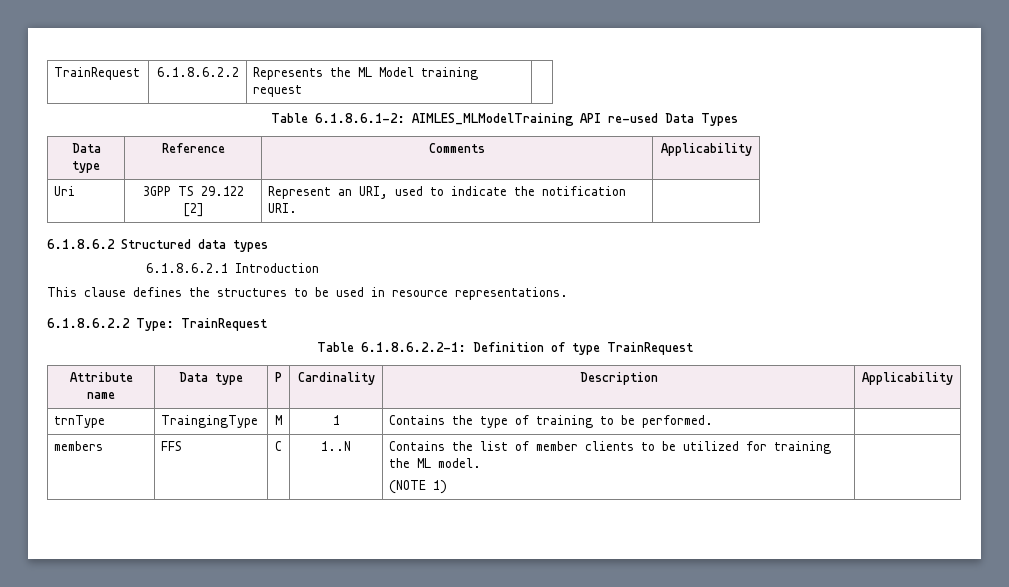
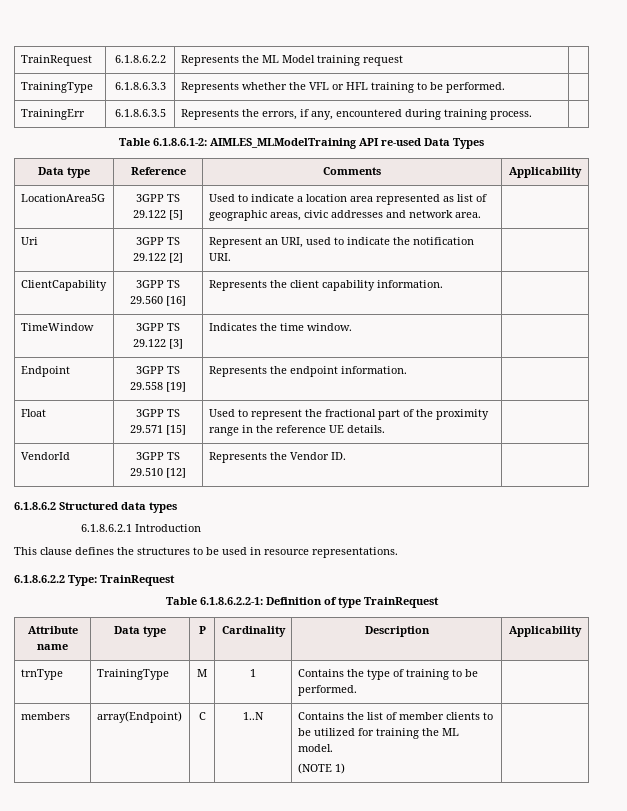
+ TrainingType | 6.1.8.6.3.3 | Represents whether the VFL or HFL training to be performed. |
+ TrainingErr | 6.1.8.6.3.5 | Represents the errors, if any, encountered during training process. |
+ LocationArea5G | 3GPP TS 29.122 [5] | Used to indicate a location area represented as list of geographic areas, civic addresses and network area. |
+ ClientCapability | 3GPP TS 29.560 [16] | Represents the client capability information. |
+ TimeWindow | 3GPP TS 29.122 [3] | Indicates the time window. |
+ Endpoint | 3GPP TS 29.558 [19] | Represents the endpoint information. |
+ Float | 3GPP TS 29.571 [15] | Used to represent the fractional part of the proximity range in the reference UE details. |
+ VendorId | 3GPP TS 29.510 [12] | Represents the Vendor ID. |
- trnType | TraingingType | M | 1 | Contains the type of training to be performed. |
+ trnType | TrainingType | M | 1 | Contains the type of training to be performed. |
- members | FFS | C | 1..N | Contains the list of member clients to be utilized for training the ML model.
+ members | array(Endpoint) | C | 1..N | Contains the list of member clients to be utilized for training the ML model.

